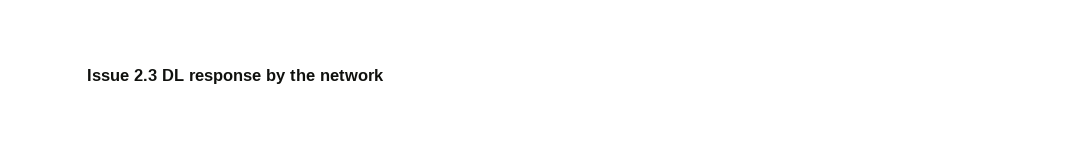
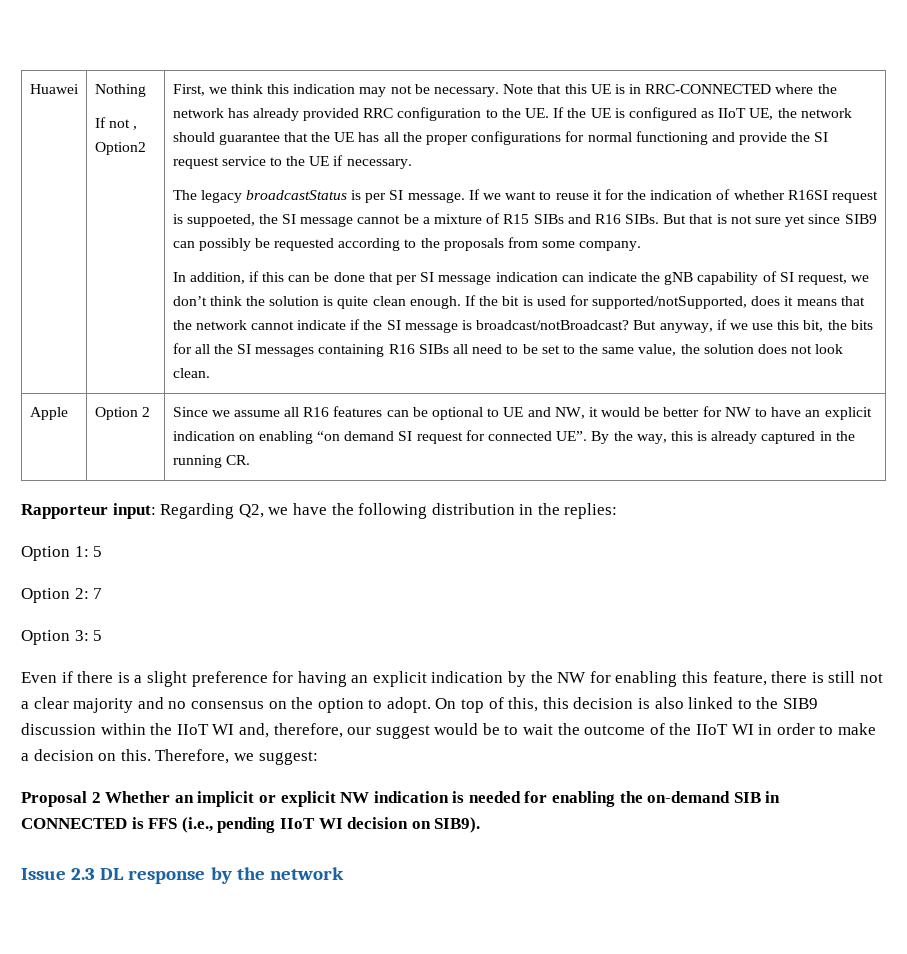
+ Huawei | Nothing
+ If not , Option2 | First, we think this indication may not be necessary. Note that this UE is in RRC-CONNECTED where the network has already provided RRC configuration to the UE. If the UE is configured as IIoT UE, the network should guarantee that the UE has all the proper configurations for normal functioning and provide the SI request service to the UE if necessary.
+ The legacy broadcastStatus is per SI message. If we want to reuse it for the indication of whether R16SI request is suppoeted, the SI message cannot be a mixture of R15 SIBs and R16 SIBs. But that is not sure yet since SIB9 can possibly be requested according to the proposals from some company.
+ In addition, if this can be done that per SI message indication can indicate the gNB capability of SI request, we don’t think the solution is quite clean enough. If the bit is used for supported/notSupported, does it means that the network cannot indicate if the SI message is broadcast/notBroadcast? But anyway, if we use this bit, the bits for all the SI messages containing R16 SIBs all need to be set to the same value, the solution does not look clean.
+ Apple | Option 2 | Since we assume all R16 features can be optional to UE and NW, it would be better for NW to have an explicit indication on enabling “on demand SI request for connected UE”. By the way, this is already captured in the running CR.
+ Rapporteur input: Regarding Q2, we have the following distribution in the replies:
+ Option 1: 5
+ Option 2: 7
+ Option 3: 5
+ Even if there is a slight preference for having an explicit indication by the NW for enabling this feature, there is still not a clear majority and no consensus on the option to adopt. On top of this, this decision is also linked to the SIB9 discussion within the IIoT WI and, therefore, our suggest would be to wait the outcome of the IIoT WI in order to make a decision on this. Therefore, we suggest:
+ Proposal 2 Whether an implicit or explicit NW indication is needed for enabling the on-demand SIB in CONNECTED is FFS (i.e., pending IIoT WI decision on SIB9).

